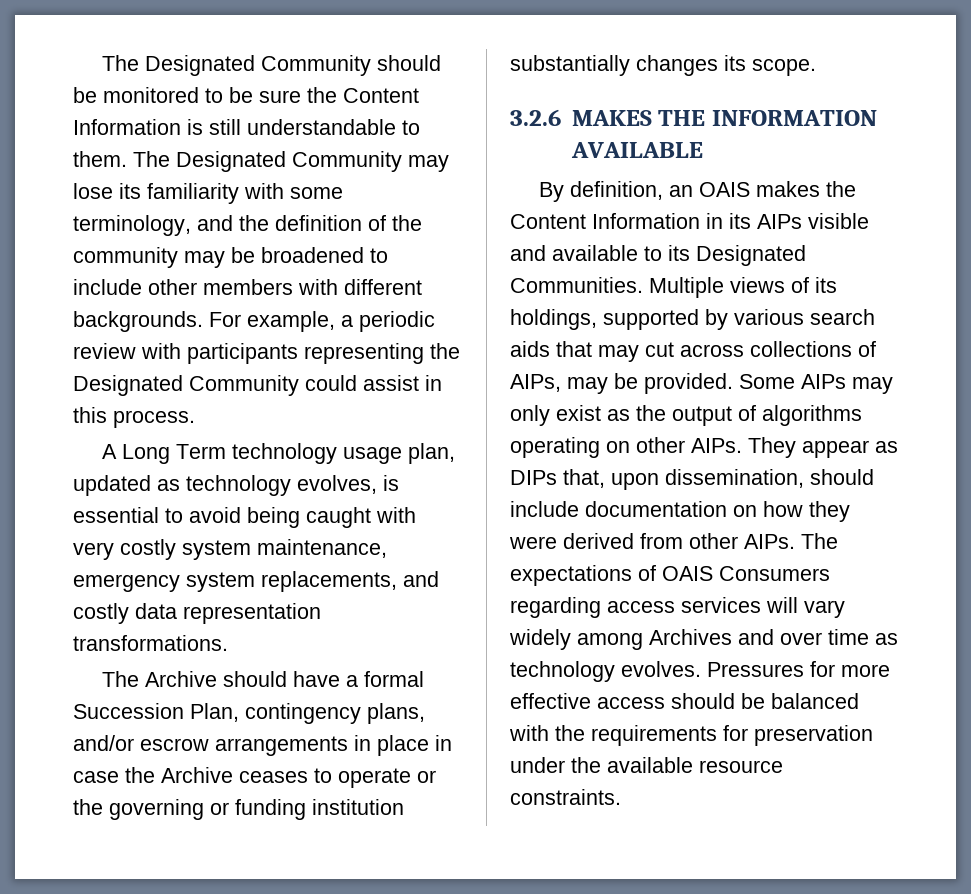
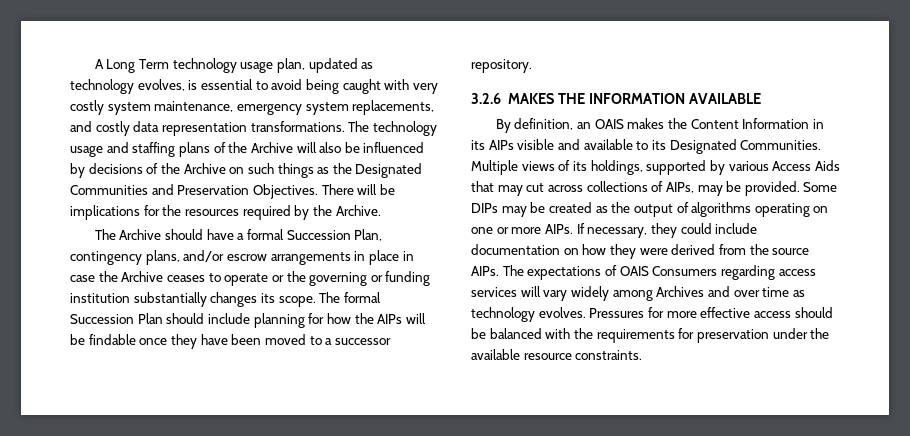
- The Designated Community should be monitored to be sure the Content Information is still understandable to them. The Designated Community may lose its familiarity with some terminology, and the definition of the community may be broadened to include other members with different backgrounds. For example, a periodic review with participants representing the Designated Community could assist in this process.
+ The technology usage and staffing plans of the Archive will also be influenced by decisions of the Archive on such things as the Designated Communities and Preservation Objectives. There will be implications for the resources required by the Archive.
+ The formal Succession Plan should include planning for how the AIPs will be findable once they have been moved to a successor repository.
- Multiple views of its holdings, supported by various search aids that may cut across collections of AIPs, may be provided.
+ Multiple views of its holdings, supported by various Access Aids that may cut across collections of AIPs, may be provided.
- Some AIPs may only exist as the output of algorithms operating on other AIPs. They appear as DIPs that, upon dissemination, should include documentation on how they were derived from other AIPs.
+ Some DIPs may be created as the output of algorithms operating on one or more AIPs. If necessary, they could include documentation on how they were derived from the source AIPs.

